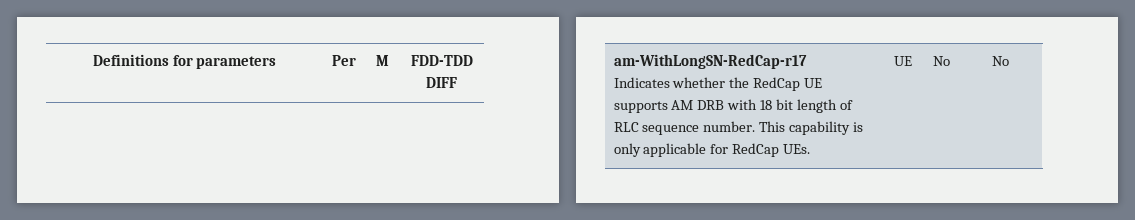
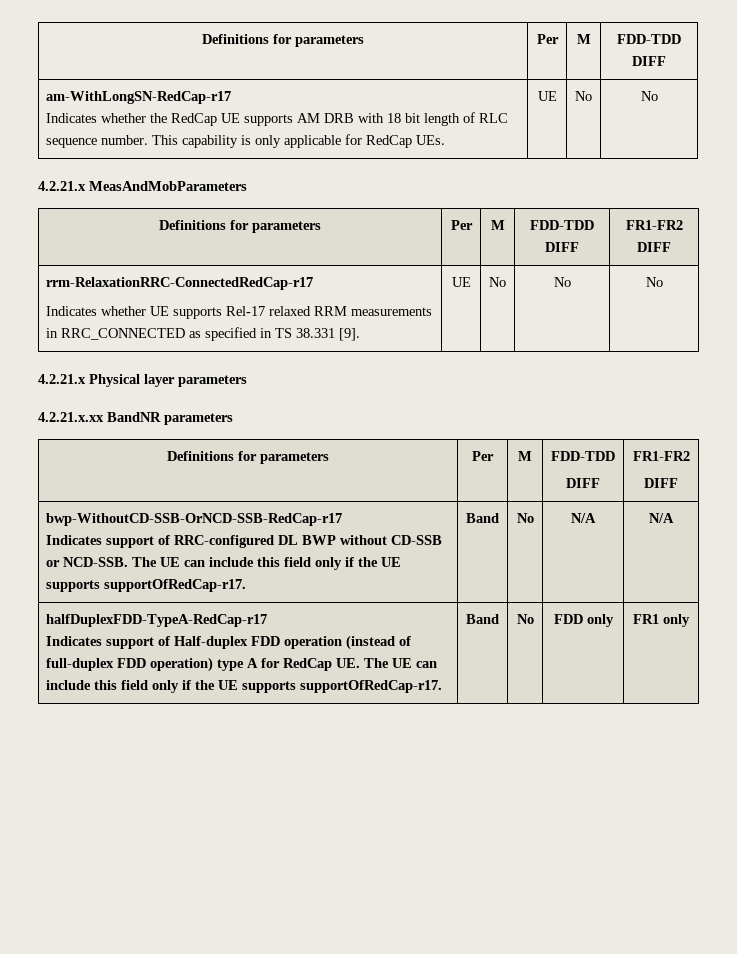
+ 4.2.21.x MeasAndMobParameters
+ Definitions for parameters | Per | M | FDD-TDD DIFF | FR1-FR2 DIFF
+ rrm-RelaxationRRC-ConnectedRedCap-r17
+ Indicates whether UE supports Rel-17 relaxed RRM measurements in RRC_CONNECTED as specified in TS 38.331 [9]. | UE | No | No | No
+ 4.2.21.x Physical layer parameters
+ 4.2.21.x.xx BandNR parameters
+ Definitions for parameters | Per | M | FDD-TDD
+ DIFF | FR1-FR2
+ DIFF
+ bwp-WithoutCD-SSB-OrNCD-SSB-RedCap-r17
+ Indicates support of RRC-configured DL BWP without CD-SSB or NCD-SSB. The UE can include this field only if the UE supports supportOfRedCap-r17. | Band | No | N/A | N/A
+ halfDuplexFDD-TypeA-RedCap-r17
+ Indicates support of Half-duplex FDD operation (instead of full-duplex FDD operation) type A for RedCap UE. The UE can include this field only if the UE supports supportOfRedCap-r17. | Band | No | FDD only | FR1 only

